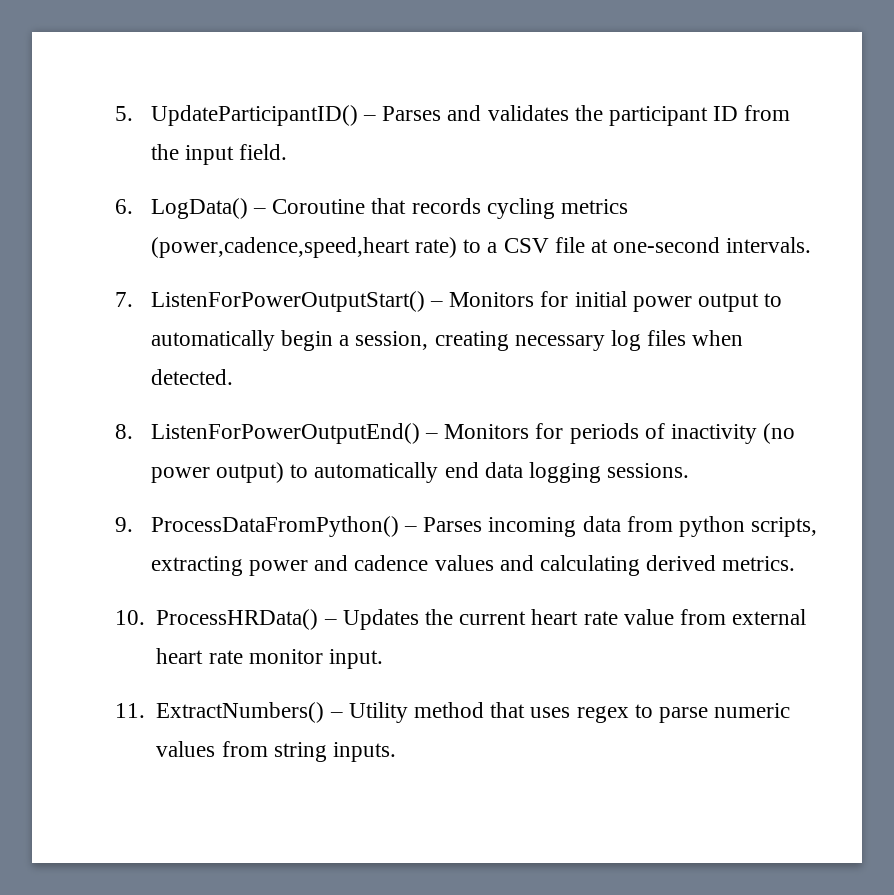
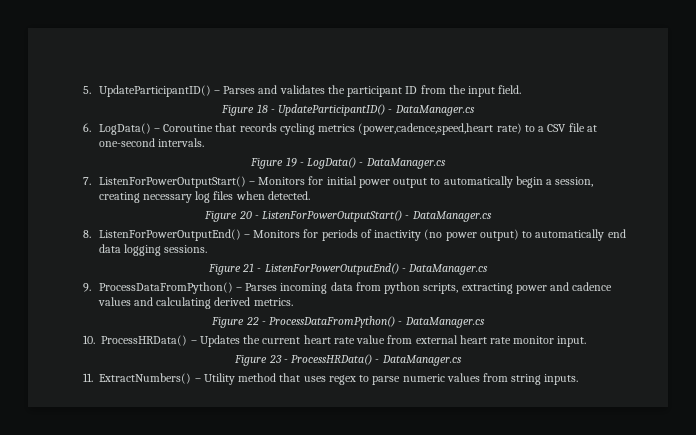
+ Figure 18 - UpdateParticipantID() - DataManager.cs
+ Figure 19 - LogData() - DataManager.cs
+ Figure 20 - ListenForPowerOutputStart() - DataManager.cs
+ Figure 21 - ListenForPowerOutputEnd() - DataManager.cs
+ Figure 22 - ProcessDataFromPython() - DataManager.cs
+ Figure 23 - ProcessHRData() - DataManager.cs

